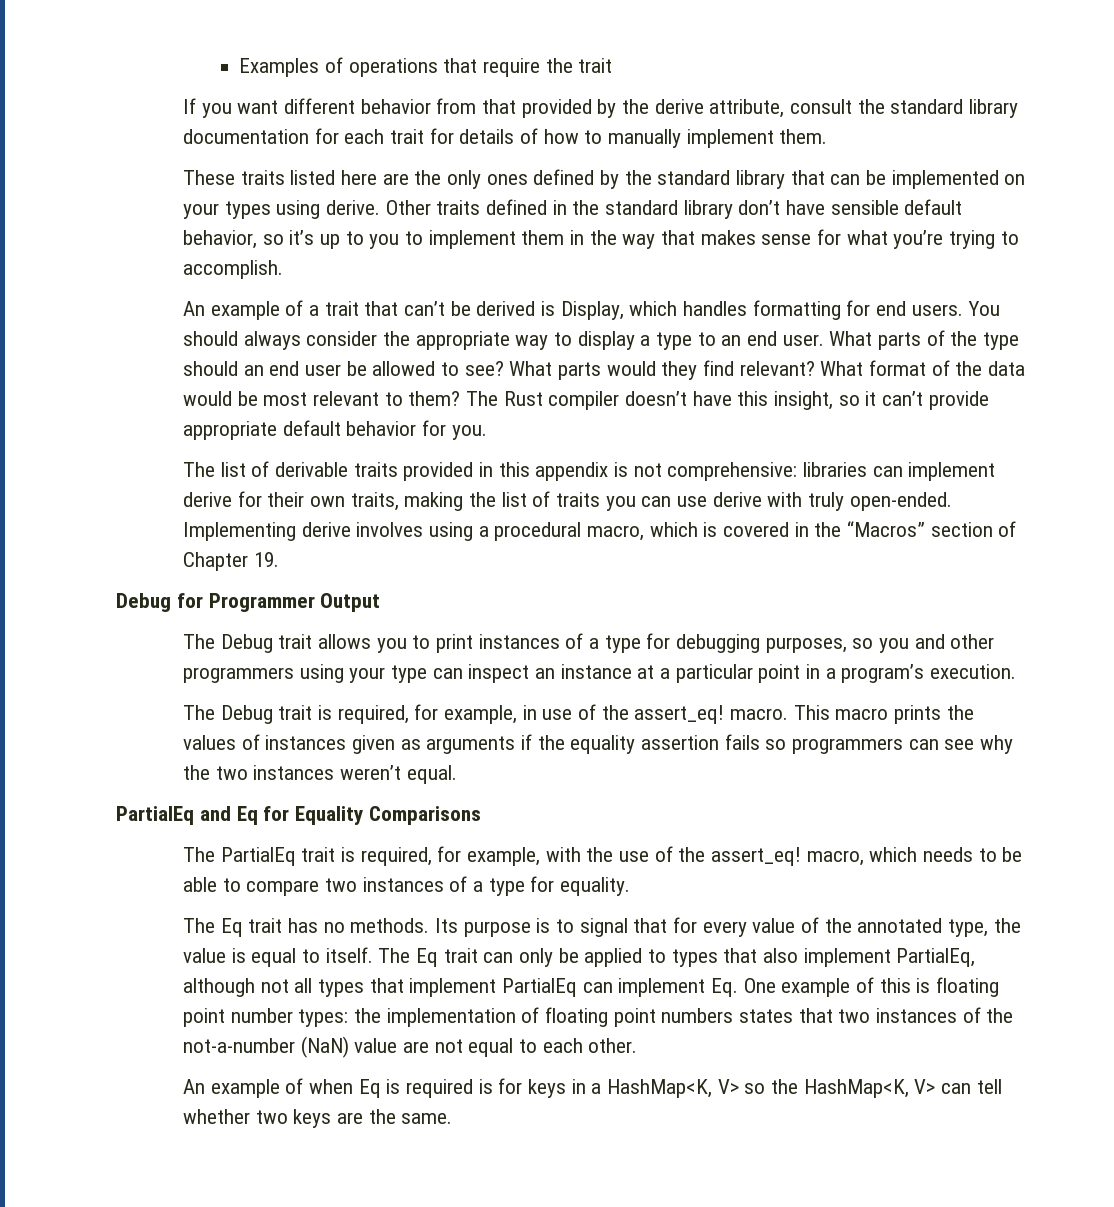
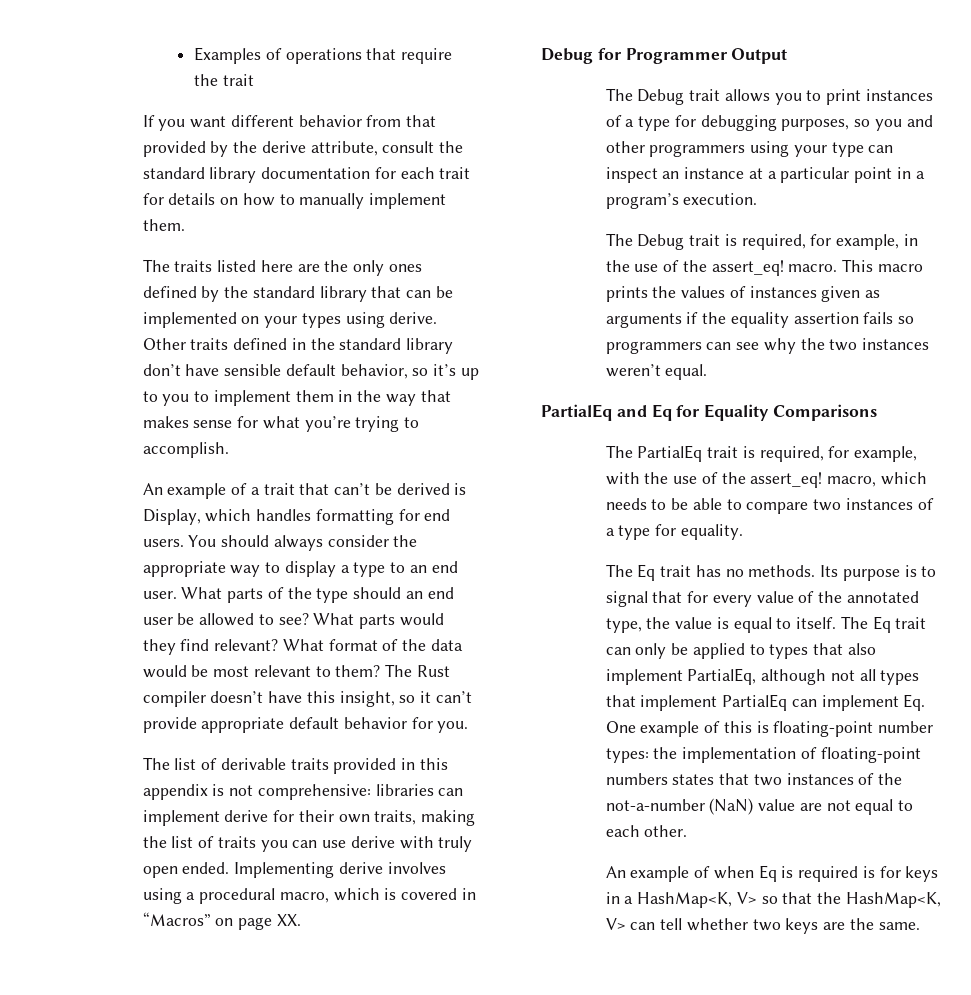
- If you want different behavior from that provided by the derive attribute, consult the standard library documentation for each trait for details of how to manually implement them.
+ If you want different behavior from that provided by the derive attribute, consult the standard library documentation for each trait for details on how to manually implement them.
- These traits listed here are the only ones defined by the standard library that can be implemented on your types using derive.
+ The traits listed here are the only ones defined by the standard library that can be implemented on your types using derive.
- The list of derivable traits provided in this appendix is not comprehensive: libraries can implement derive for their own traits, making the list of traits you can use derive with truly open-ended.
+ The list of derivable traits provided in this appendix is not comprehensive: libraries can implement derive for their own traits, making the list of traits you can use derive with truly open ended.
- Implementing derive involves using a procedural macro, which is covered in the “Macros” section of Chapter 19.
+ Implementing derive involves using a procedural macro, which is covered in “Macros” on page XX.
- The Debug trait is required, for example, in use of the assert_eq! macro.
+ The Debug trait is required, for example, in the use of the assert_eq! macro.
- The Eq trait can only be applied to types that also implement PartialEq, although not all types that implement PartialEq can implement Eq. One example of this is floating point number types: the implementation of floating point numbers states that two instances of the not-a-number (NaN) value are not equal to each other.
+ The Eq trait can only be applied to types that also implement PartialEq, although not all types that implement PartialEq can implement Eq. One example of this is floating-point number types: the implementation of floating-point numbers states that two instances of the not-a-number (NaN) value are not equal to each other.
- An example of when Eq is required is for keys in a HashMap<K, V> so the HashMap<K, V> can tell whether two keys are the same.
+ An example of when Eq is required is for keys in a HashMap<K, V> so that the HashMap<K, V> can tell whether two keys are the same.

